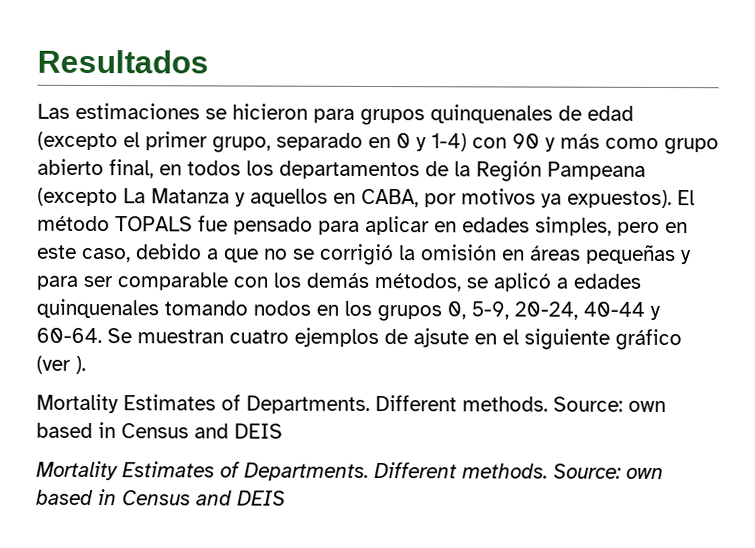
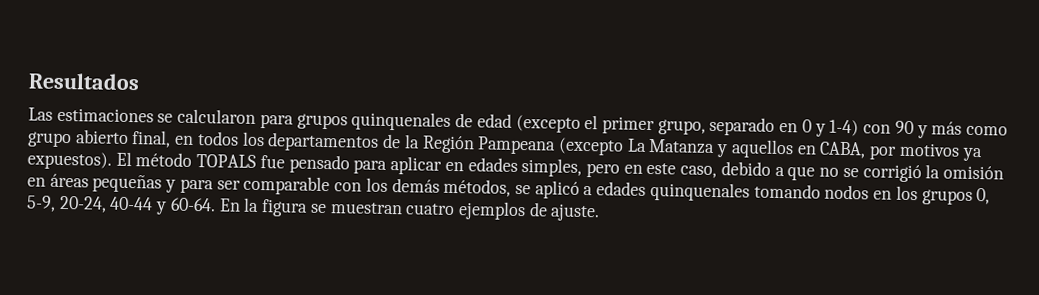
- Las estimaciones se hicieron para grupos quinquenales de edad (excepto el primer grupo, separado en 0 y 1-4) con 90 y más como grupo abierto final, en todos los departamentos de la Región Pampeana (excepto La Matanza y aquellos en CABA, por motivos ya expuestos).
+ Las estimaciones se calcularon para grupos quinquenales de edad (excepto el primer grupo, separado en 0 y 1-4) con 90 y más como grupo abierto final, en todos los departamentos de la Región Pampeana (excepto La Matanza y aquellos en CABA, por motivos ya expuestos).
- Se muestran cuatro ejemplos de ajsute en el siguiente gráfico (ver ).
- Mortality Estimates of Departments. Different methods. Source: own based in Census and DEIS
- Mortality Estimates of Departments. Different methods. Source: own based in Census and DEIS
+ En la figura se muestran cuatro ejemplos de ajuste.

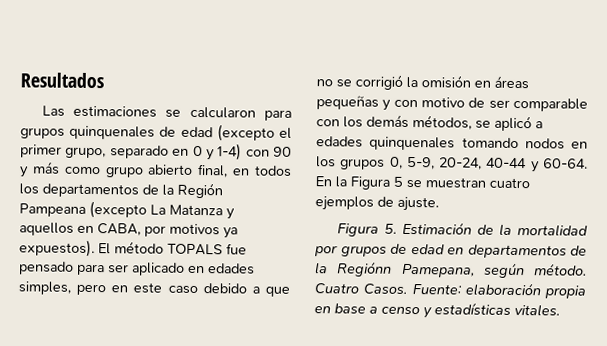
- El método TOPALS fue pensado para aplicar en edades simples, pero en este caso, debido a que no se corrigió la omisión en áreas pequeñas y para ser comparable con los demás métodos, se aplicó a edades quinquenales tomando nodos en los grupos 0, 5-9, 20-24, 40-44 y 60-64.
+ El método TOPALS fue pensado para ser aplicado en edades simples, pero en este caso debido a que no se corrigió la omisión en áreas pequeñas y con motivo de ser comparable con los demás métodos, se aplicó a edades quinquenales tomando nodos en los grupos 0, 5-9, 20-24, 40-44 y 60-64.
- En la figura se muestran cuatro ejemplos de ajuste.
+ En la Figura 5 se muestran cuatro ejemplos de ajuste.
+ Figura 5. Estimación de la mortalidad por grupos de edad en departamentos de la Regiónn Pamepana, según método. Cuatro Casos. Fuente: elaboración propia en base a censo y estadísticas vitales.

